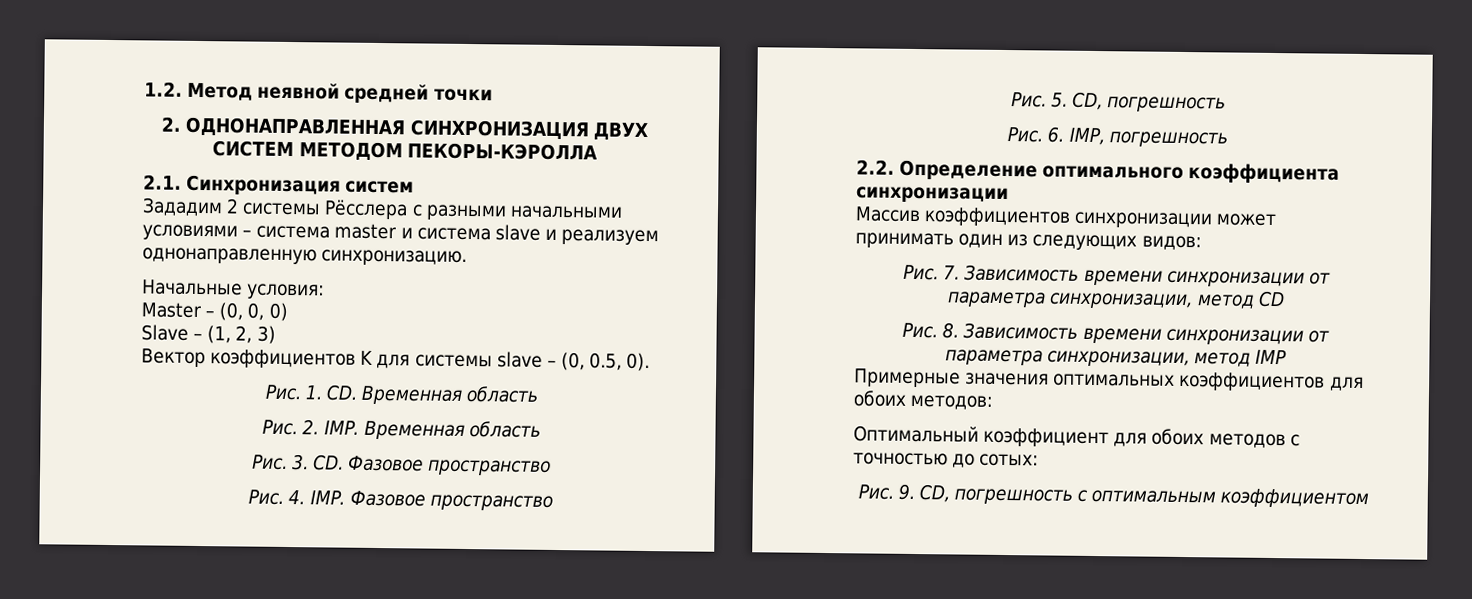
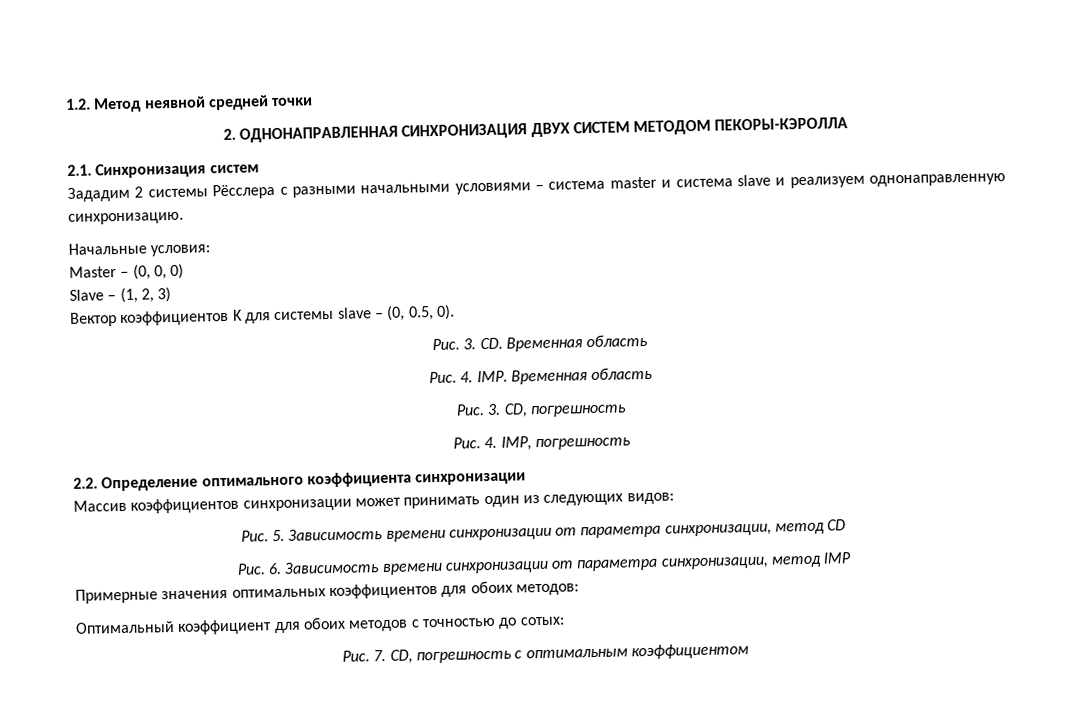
- Рис. 1. CD. Временная область
+ Рис. 3. CD. Временная область
- Рис. 2. IMP. Временная область
+ Рис. 4. IMP. Временная область
- Рис. 3. CD. Фазовое пространство
- Рис. 4. IMP. Фазовое пространство
- Рис. 5. CD, погрешность
+ Рис. 3. CD, погрешность
- Рис. 6. IMP, погрешность
+ Рис. 4. IMP, погрешность
- Рис. 7. Зависимость времени синхронизации от параметра синхронизации, метод CD
+ Рис. 5. Зависимость времени синхронизации от параметра синхронизации, метод CD
- Рис. 8. Зависимость времени синхронизации от параметра синхронизации, метод IMP
+ Рис. 6. Зависимость времени синхронизации от параметра синхронизации, метод IMP
- Рис. 9. CD, погрешность с оптимальным коэффициентом
+ Рис. 7. CD, погрешность с оптимальным коэффициентом

